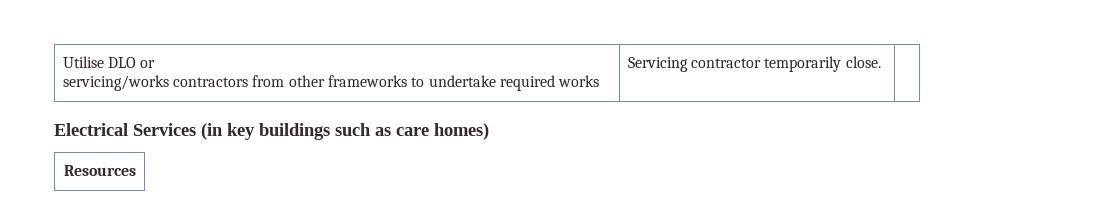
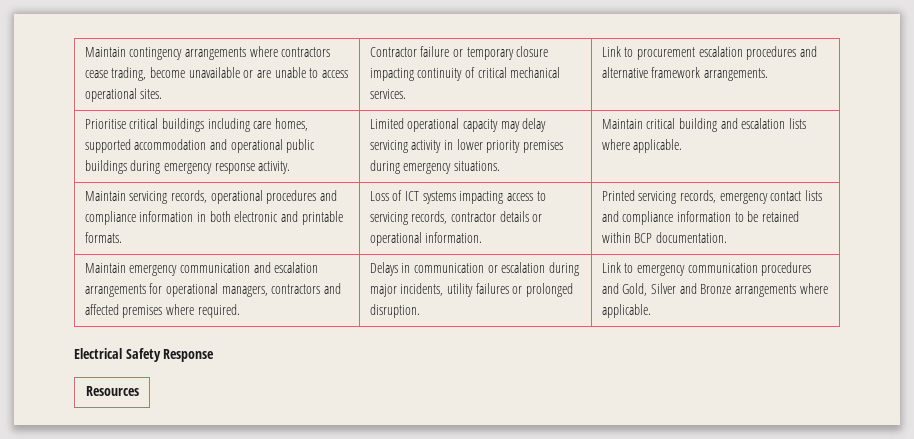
- Utilise DLO or
- servicing/works contractors from other frameworks to undertake required works | Servicing contractor temporarily close. |
- Electrical Services (in key buildings such as care homes)
+ Maintain contingency arrangements where contractors cease trading, become unavailable or are unable to access operational sites. | Contractor failure or temporary closure impacting continuity of critical mechanical services. | Link to procurement escalation procedures and alternative framework arrangements.
+ Prioritise critical buildings including care homes, supported accommodation and operational public buildings during emergency response activity. | Limited operational capacity may delay servicing activity in lower priority premises during emergency situations. | Maintain critical building and escalation lists where applicable.
+ Maintain servicing records, operational procedures and compliance information in both electronic and printable formats. | Loss of ICT systems impacting access to servicing records, contractor details or operational information. | Printed servicing records, emergency contact lists and compliance information to be retained within BCP documentation.
+ Maintain emergency communication and escalation arrangements for operational managers, contractors and affected premises where required. | Delays in communication or escalation during major incidents, utility failures or prolonged disruption. | Link to emergency communication procedures and Gold, Silver and Bronze arrangements where applicable.
+ Electrical Safety Response

